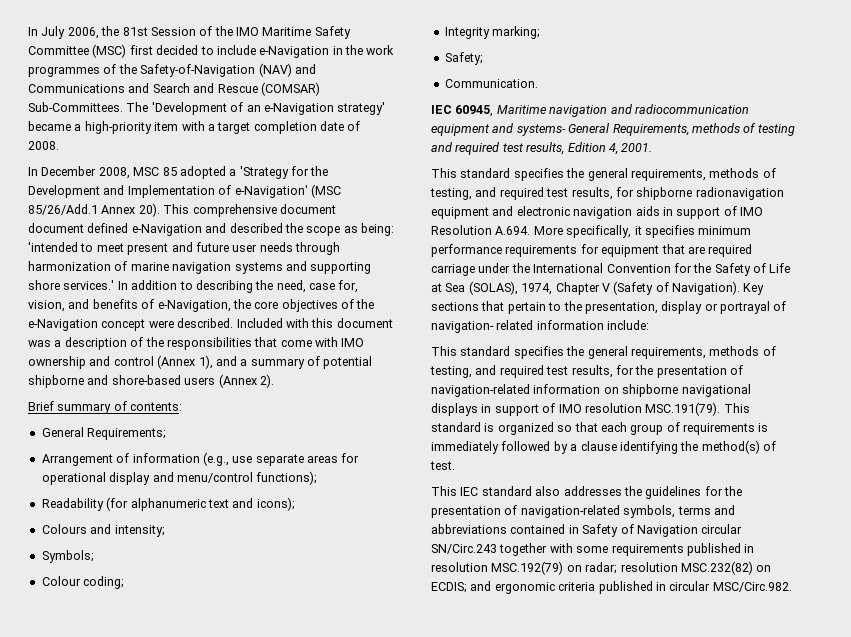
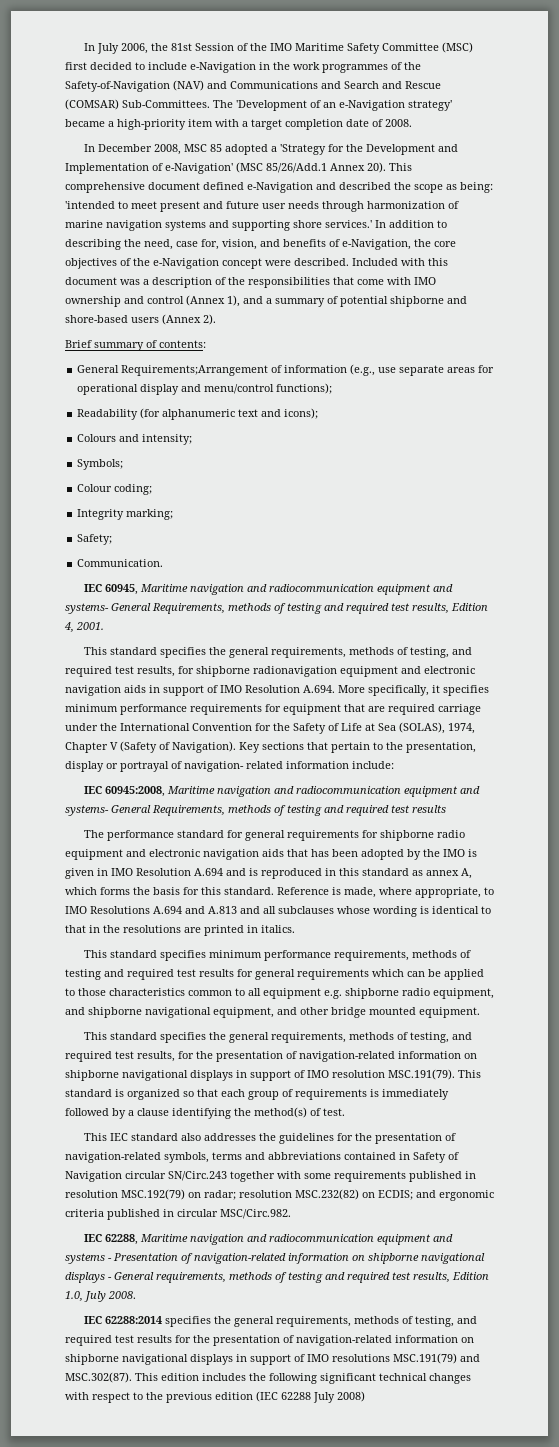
- This comprehensive document document defined e-Navigation and described the scope as being: 'intended to meet present and future user needs through harmonization of marine navigation systems and supporting shore services.'
+ This comprehensive document defined e-Navigation and described the scope as being: 'intended to meet present and future user needs through harmonization of marine navigation systems and supporting shore services.'
- General Requirements;
- Arrangement of information (e.g., use separate areas for operational display and menu/control functions);
+ General Requirements;Arrangement of information (e.g., use separate areas for operational display and menu/control functions);
+ IEC 60945:2008, Maritime navigation and radiocommunication equipment and systems- General Requirements, methods of testing and required test results
+ The performance standard for general requirements for shipborne radio equipment and electronic navigation aids that has been adopted by the IMO is given in IMO Resolution A.694 and is reproduced in this standard as annex A, which forms the basis for this standard. Reference is made, where appropriate, to IMO Resolutions A.694 and A.813 and all subclauses whose wording is identical to that in the resolutions are printed in italics.
+ This standard specifies minimum performance requirements, methods of testing and required test results for general requirements which can be applied to those characteristics common to all equipment e.g. shipborne radio equipment, and shipborne navigational equipment, and other bridge mounted equipment.
+ IEC 62288, Maritime navigation and radiocommunication equipment and systems - Presentation of navigation-related information on shipborne navigational displays - General requirements, methods of testing and required test results, Edition 1.0, July 2008.
+ IEC 62288:2014 specifies the general requirements, methods of testing, and required test results for the presentation of navigation-related information on shipborne navigational displays in support of IMO resolutions MSC.191(79) and MSC.302(87). This edition includes the following significant technical changes with respect to the previous edition (IEC 62288 July 2008)

